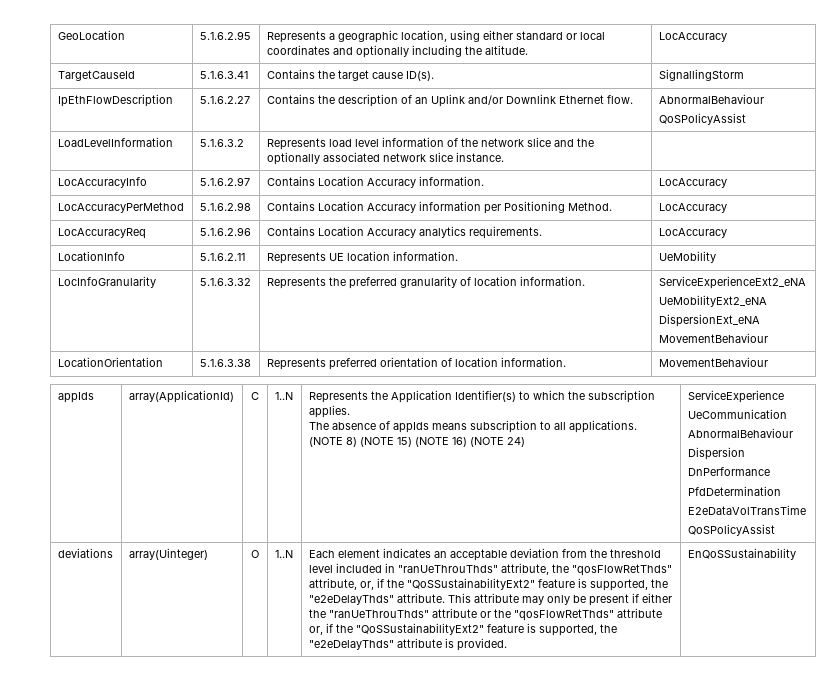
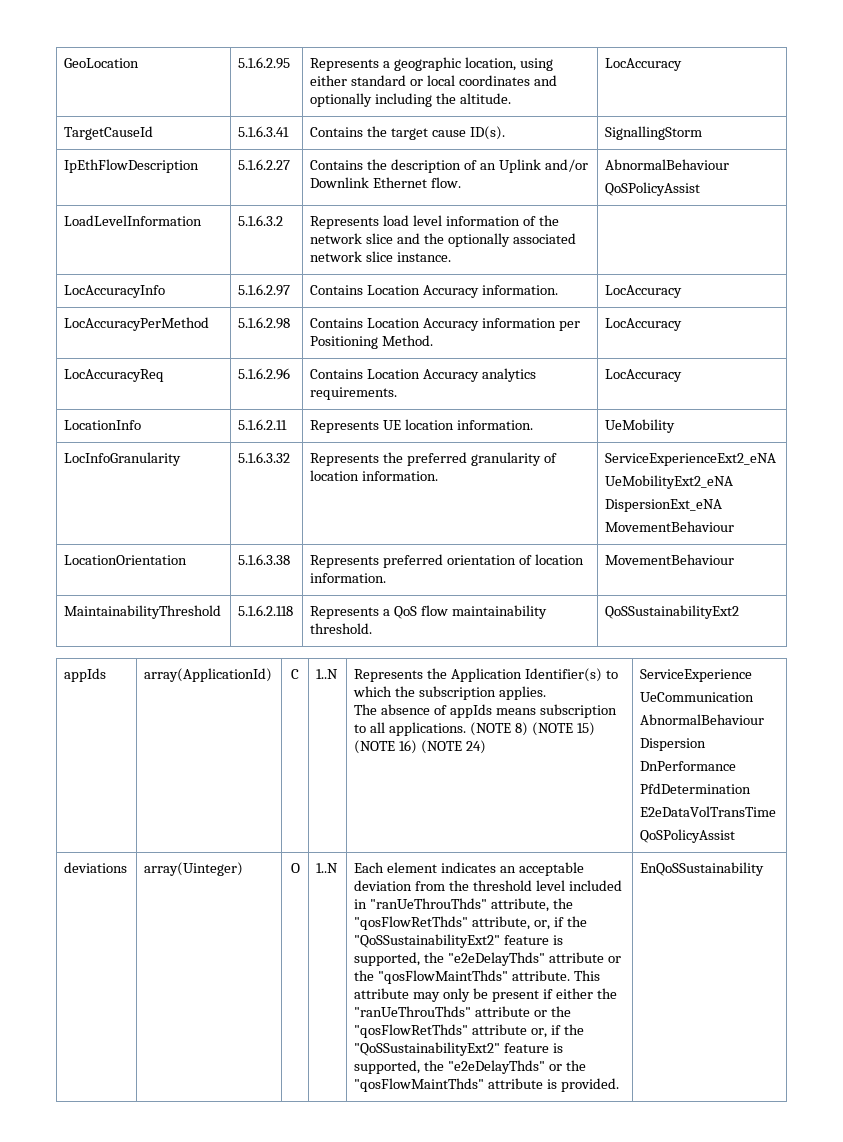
+ MaintainabilityThreshold | 5.1.6.2.118 | Represents a QoS flow maintainability threshold. | QoSSustainabilityExt2
- Each element indicates an acceptable deviation from the threshold level included in "ranUeThrouThds" attribute, the "qosFlowRetThds" attribute, or, if the "QoSSustainabilityExt2" feature is supported, the "e2eDelayThds" attribute.
+ Each element indicates an acceptable deviation from the threshold level included in "ranUeThrouThds" attribute, the "qosFlowRetThds" attribute, or, if the "QoSSustainabilityExt2" feature is supported, the "e2eDelayThds" attribute or the "qosFlowMaintThds" attribute.
- This attribute may only be present if either the "ranUeThrouThds" attribute or the "qosFlowRetThds" attribute or, if the "QoSSustainabilityExt2" feature is supported, the "e2eDelayThds" attribute is provided.
+ This attribute may only be present if either the "ranUeThrouThds" attribute or the "qosFlowRetThds" attribute or, if the "QoSSustainabilityExt2" feature is supported, the "e2eDelayThds" or the "qosFlowMaintThds" attribute is provided.

